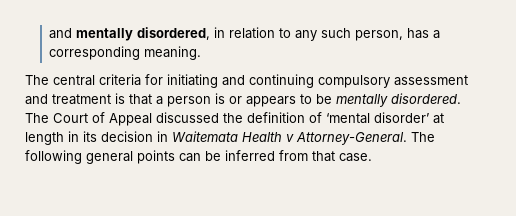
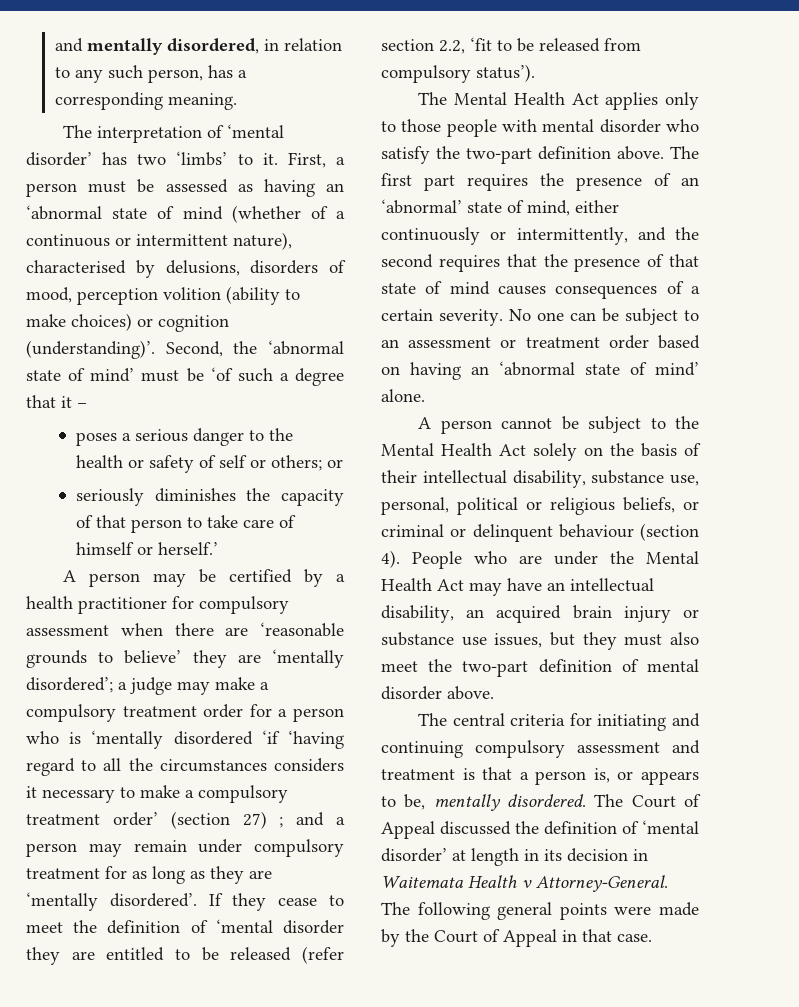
+ The interpretation of ‘mental disorder’ has two ‘limbs’ to it. First, a person must be assessed as having an ‘abnormal state of mind (whether of a continuous or intermittent nature), characterised by delusions, disorders of mood, perception volition (ability to make choices) or cognition (understanding)’. Second, the ‘abnormal state of mind’ must be ‘of such a degree that it –
+ poses a serious danger to the health or safety of self or others; or
+ seriously diminishes the capacity of that person to take care of himself or herself.’
+ A person may be certified by a health practitioner for compulsory assessment when there are ‘reasonable grounds to believe’ they are ‘mentally disordered’; a judge may make a compulsory treatment order for a person who is ‘mentally disordered ‘if ‘having regard to all the circumstances considers it necessary to make a compulsory treatment order’ (section 27) ; and a person may remain under compulsory treatment for as long as they are ‘mentally disordered’. If they cease to meet the definition of ‘mental disorder they are entitled to be released (refer section 2.2, ‘fit to be released from compulsory status’).
+ The Mental Health Act applies only to those people with mental disorder who satisfy the two-part definition above. The first part requires the presence of an ‘abnormal’ state of mind, either continuously or intermittently, and the second requires that the presence of that state of mind causes consequences of a certain severity. No one can be subject to an assessment or treatment order based on having an ‘abnormal state of mind’ alone.
+ A person cannot be subject to the Mental Health Act solely on the basis of their intellectual disability, substance use, personal, political or religious beliefs, or criminal or delinquent behaviour (section 4). People who are under the Mental Health Act may have an intellectual disability, an acquired brain injury or substance use issues, but they must also meet the two-part definition of mental disorder above.
- The central criteria for initiating and continuing compulsory assessment and treatment is that a person is or appears to be mentally disordered.
+ The central criteria for initiating and continuing compulsory assessment and treatment is that a person is, or appears to be, mentally disordered.
- The following general points can be inferred from that case.
+ The following general points were made by the Court of Appeal in that case.

